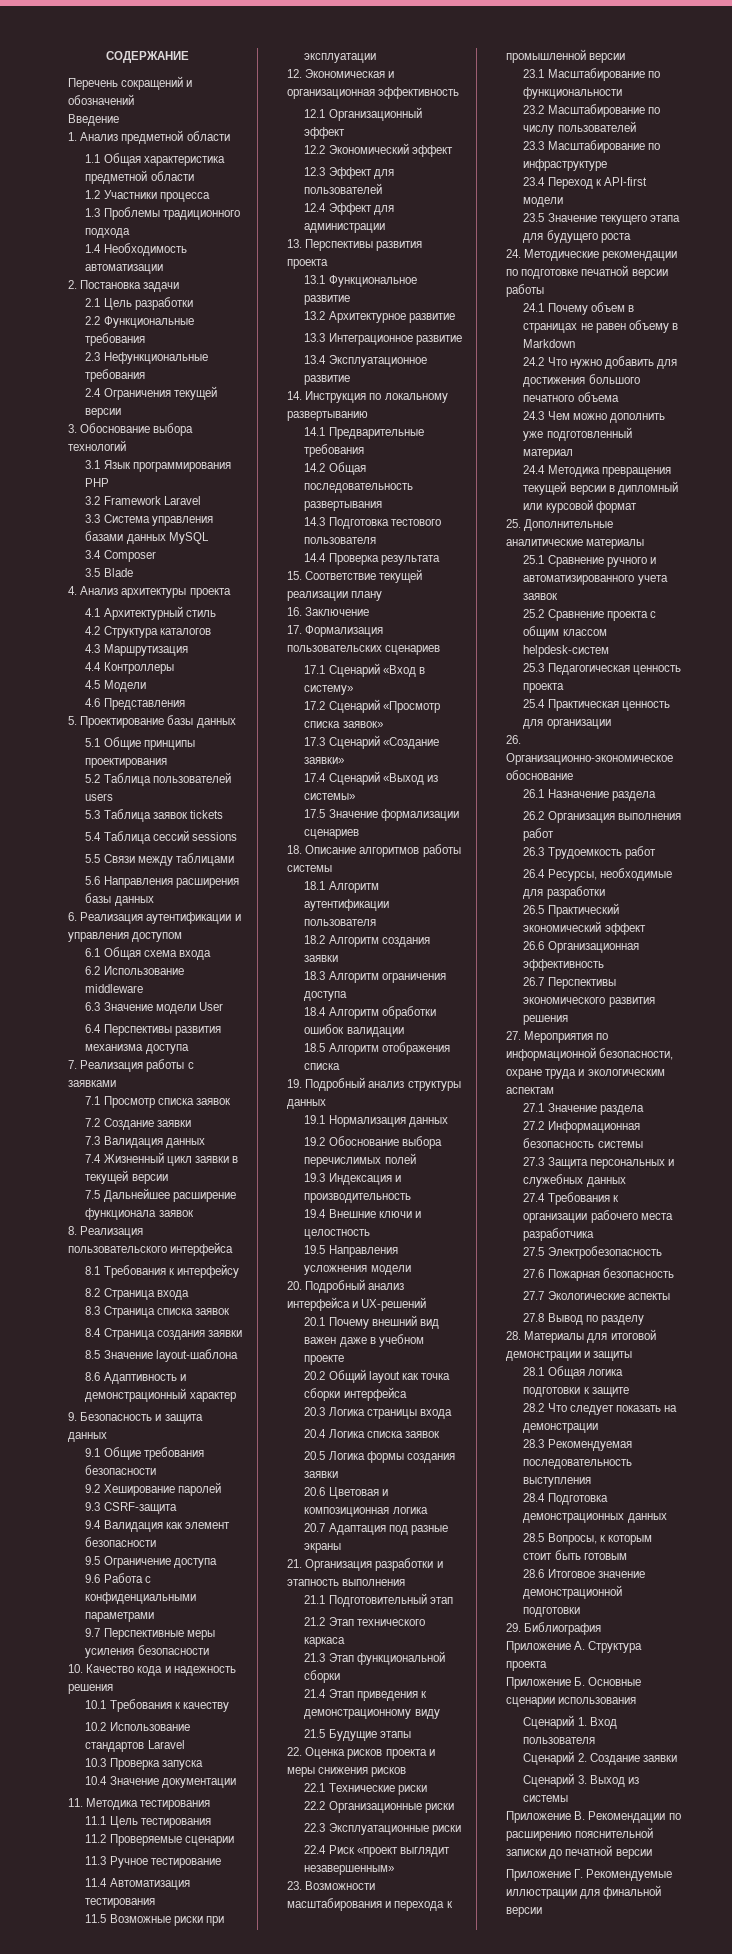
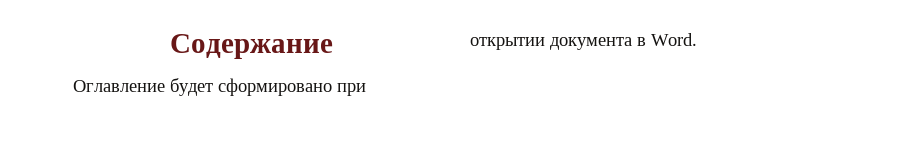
- СОДЕРЖАНИЕ
- Перечень сокращений и обозначений
- Введение
- 1. Анализ предметной области
- 1.1 Общая характеристика предметной области
- 1.2 Участники процесса
- 1.3 Проблемы традиционного подхода
- 1.4 Необходимость автоматизации
- 2. Постановка задачи
- 2.1 Цель разработки
- 2.2 Функциональные требования
- 2.3 Нефункциональные требования
- 2.4 Ограничения текущей версии
- 3. Обоснование выбора технологий
- 3.1 Язык программирования PHP
- 3.2 Framework Laravel
- 3.3 Система управления базами данных MySQL
- 3.4 Composer
- 3.5 Blade
- 4. Анализ архитектуры проекта
- 4.1 Архитектурный стиль
- 4.2 Структура каталогов
- 4.3 Маршрутизация
- 4.4 Контроллеры
- 4.5 Модели
- 4.6 Представления
- 5. Проектирование базы данных
- 5.1 Общие принципы проектирования
- 5.2 Таблица пользователей users
- 5.3 Таблица заявок tickets
- 5.4 Таблица сессий sessions
- 5.5 Связи между таблицами
- 5.6 Направления расширения базы данных
- 6. Реализация аутентификации и управления доступом
- 6.1 Общая схема входа
- 6.2 Использование middleware
- 6.3 Значение модели User
- 6.4 Перспективы развития механизма доступа
- 7. Реализация работы с заявками
- 7.1 Просмотр списка заявок
- 7.2 Создание заявки
- 7.3 Валидация данных
- 7.4 Жизненный цикл заявки в текущей версии
- 7.5 Дальнейшее расширение функционала заявок
- 8. Реализация пользовательского интерфейса
- 8.1 Требования к интерфейсу
- 8.2 Страница входа
- 8.3 Страница списка заявок
- 8.4 Страница создания заявки
- 8.5 Значение layout-шаблона
- 8.6 Адаптивность и демонстрационный характер
- 9. Безопасность и защита данных
- 9.1 Общие требования безопасности
- 9.2 Хеширование паролей
- 9.3 CSRF-защита
- 9.4 Валидация как элемент безопасности
- 9.5 Ограничение доступа
- 9.6 Работа с конфиденциальными параметрами
- 9.7 Перспективные меры усиления безопасности
- 10. Качество кода и надежность решения
- 10.1 Требования к качеству
- 10.2 Использование стандартов Laravel
- 10.3 Проверка запуска
- 10.4 Значение документации
- 11. Методика тестирования
- 11.1 Цель тестирования
- 11.2 Проверяемые сценарии
- 11.3 Ручное тестирование
- 11.4 Автоматизация тестирования
- 11.5 Возможные риски при эксплуатации
- 12. Экономическая и организационная эффективность
- 12.1 Организационный эффект
- 12.2 Экономический эффект
- 12.3 Эффект для пользователей
- 12.4 Эффект для администрации
- 13. Перспективы развития проекта
- 13.1 Функциональное развитие
- 13.2 Архитектурное развитие
- 13.3 Интеграционное развитие
- 13.4 Эксплуатационное развитие
- 14. Инструкция по локальному развертыванию
- 14.1 Предварительные требования
- 14.2 Общая последовательность развертывания
- 14.3 Подготовка тестового пользователя
- 14.4 Проверка результата
- 15. Соответствие текущей реализации плану
- 16. Заключение
- 17. Формализация пользовательских сценариев
- 17.1 Сценарий «Вход в систему»
- 17.2 Сценарий «Просмотр списка заявок»
- 17.3 Сценарий «Создание заявки»
- 17.4 Сценарий «Выход из системы»
- 17.5 Значение формализации сценариев
- 18. Описание алгоритмов работы системы
- 18.1 Алгоритм аутентификации пользователя
- 18.2 Алгоритм создания заявки
- 18.3 Алгоритм ограничения доступа
- 18.4 Алгоритм обработки ошибок валидации
- 18.5 Алгоритм отображения списка
- 19. Подробный анализ структуры данных
- 19.1 Нормализация данных
- 19.2 Обоснование выбора перечислимых полей
- 19.3 Индексация и производительность
- 19.4 Внешние ключи и целостность
- 19.5 Направления усложнения модели
- 20. Подробный анализ интерфейса и UX-решений
- 20.1 Почему внешний вид важен даже в учебном проекте
- 20.2 Общий layout как точка сборки интерфейса
- 20.3 Логика страницы входа
- 20.4 Логика списка заявок
- 20.5 Логика формы создания заявки
- 20.6 Цветовая и композиционная логика
- 20.7 Адаптация под разные экраны
- 21. Организация разработки и этапность выполнения
- 21.1 Подготовительный этап
- 21.2 Этап технического каркаса
- 21.3 Этап функциональной сборки
- 21.4 Этап приведения к демонстрационному виду
- 21.5 Будущие этапы
- 22. Оценка рисков проекта и меры снижения рисков
- 22.1 Технические риски
- 22.2 Организационные риски
- 22.3 Эксплуатационные риски
- 22.4 Риск «проект выглядит незавершенным»
- 23. Возможности масштабирования и перехода к промышленной версии
- 23.1 Масштабирование по функциональности
- 23.2 Масштабирование по числу пользователей
- 23.3 Масштабирование по инфраструктуре
- 23.4 Переход к API-first модели
- 23.5 Значение текущего этапа для будущего роста
- 24. Методические рекомендации по подготовке печатной версии работы
- 24.1 Почему объем в страницах не равен объему в Markdown
- 24.2 Что нужно добавить для достижения большого печатного объема
- 24.3 Чем можно дополнить уже подготовленный материал
- 24.4 Методика превращения текущей версии в дипломный или курсовой формат
- 25. Дополнительные аналитические материалы
- 25.1 Сравнение ручного и автоматизированного учета заявок
- 25.2 Сравнение проекта с общим классом helpdesk-систем
- 25.3 Педагогическая ценность проекта
- 25.4 Практическая ценность для организации
- 26. Организационно-экономическое обоснование
- 26.1 Назначение раздела
- 26.2 Организация выполнения работ
- 26.3 Трудоемкость работ
- 26.4 Ресурсы, необходимые для разработки
- 26.5 Практический экономический эффект
- 26.6 Организационная эффективность
- 26.7 Перспективы экономического развития решения
- 27. Мероприятия по информационной безопасности, охране труда и экологическим аспектам
- 27.1 Значение раздела
- 27.2 Информационная безопасность системы
- 27.3 Защита персональных и служебных данных
- 27.4 Требования к организации рабочего места разработчика
- 27.5 Электробезопасность
- 27.6 Пожарная безопасность
- 27.7 Экологические аспекты
- 27.8 Вывод по разделу
- 28. Материалы для итоговой демонстрации и защиты
- 28.1 Общая логика подготовки к защите
- 28.2 Что следует показать на демонстрации
- 28.3 Рекомендуемая последовательность выступления
- 28.4 Подготовка демонстрационных данных
- 28.5 Вопросы, к которым стоит быть готовым
- 28.6 Итоговое значение демонстрационной подготовки
- 29. Библиография
- Приложение А. Структура проекта
- Приложение Б. Основные сценарии использования
- Сценарий 1. Вход пользователя
- Сценарий 2. Создание заявки
- Сценарий 3. Выход из системы
- Приложение В. Рекомендации по расширению пояснительной записки до печатной версии
- Приложение Г. Рекомендуемые иллюстрации для финальной версии
+ Содержание
+ Оглавление будет сформировано при открытии документа в Word.

